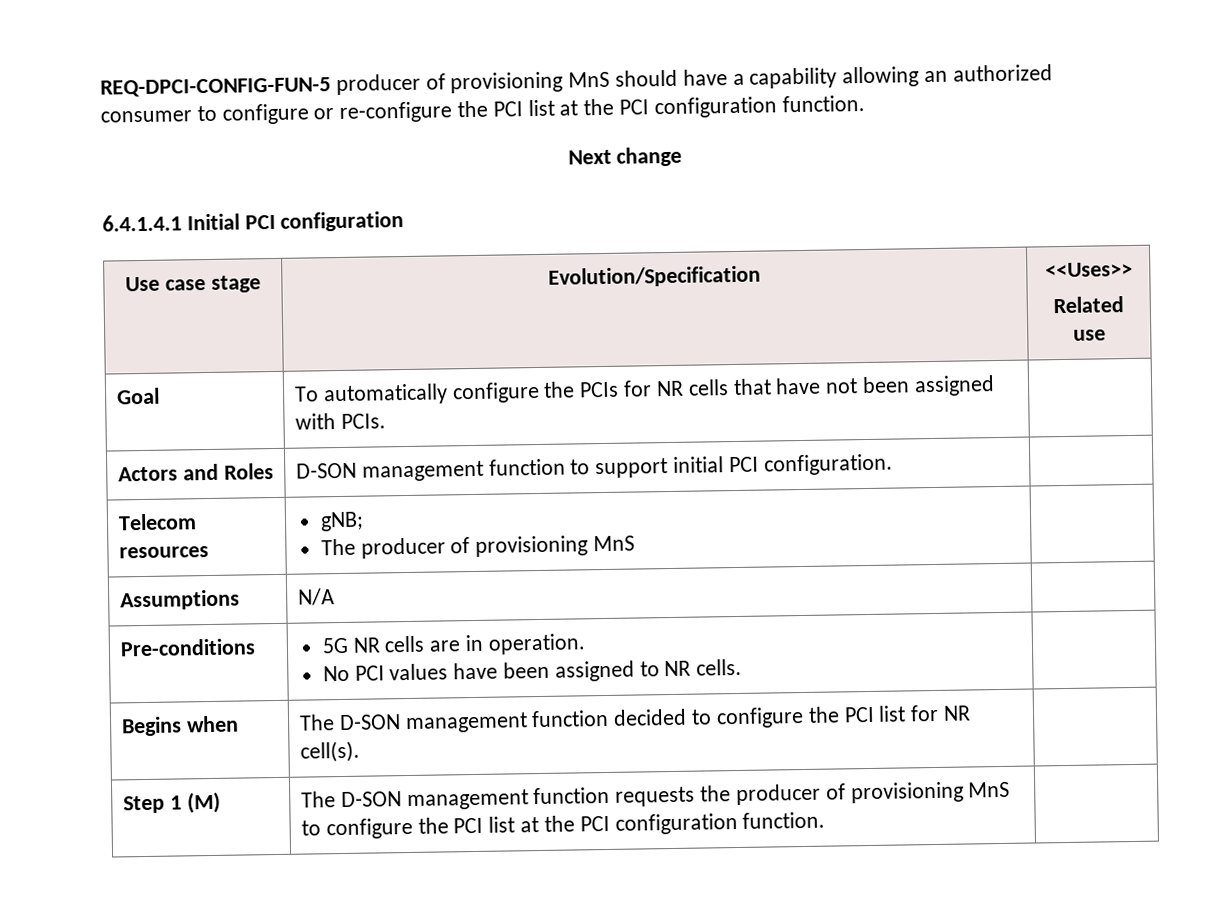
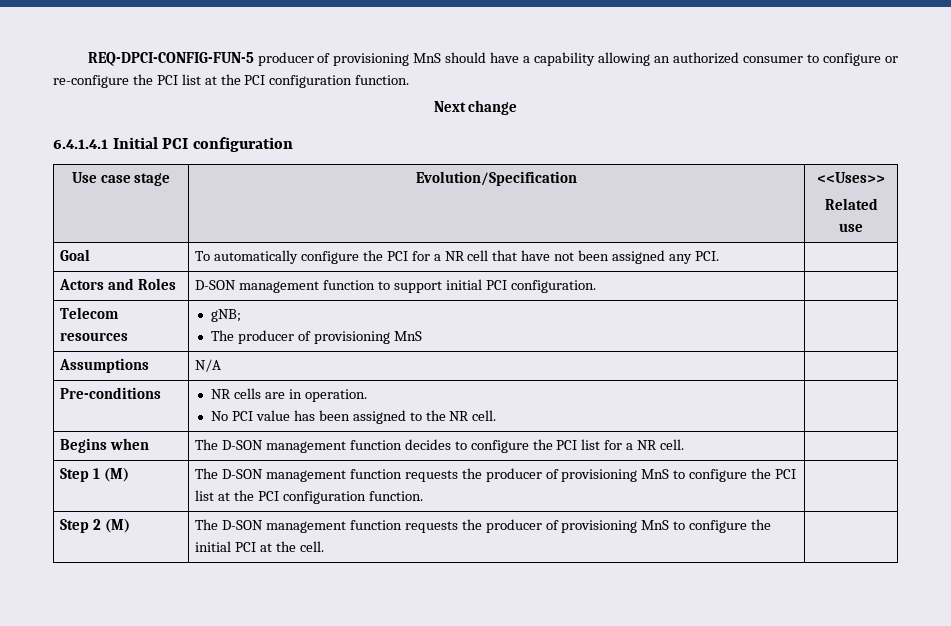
- Goal | To automatically configure the PCIs for NR cells that have not been assigned with PCIs. |
+ Goal | To automatically configure the PCI for a NR cell that have not been assigned any PCI. |
- Pre-conditions | 5G NR cells are in operation.
- No PCI values have been assigned to NR cells. |
+ Pre-conditions | NR cells are in operation.
+ No PCI value has been assigned to the NR cell. |
- Begins when | The D-SON management function decided to configure the PCI list for NR cell(s). |
+ Begins when | The D-SON management function decides to configure the PCI list for a NR cell. |
+ Step 2 (M) | The D-SON management function requests the producer of provisioning MnS to configure the initial PCI at the cell. |

